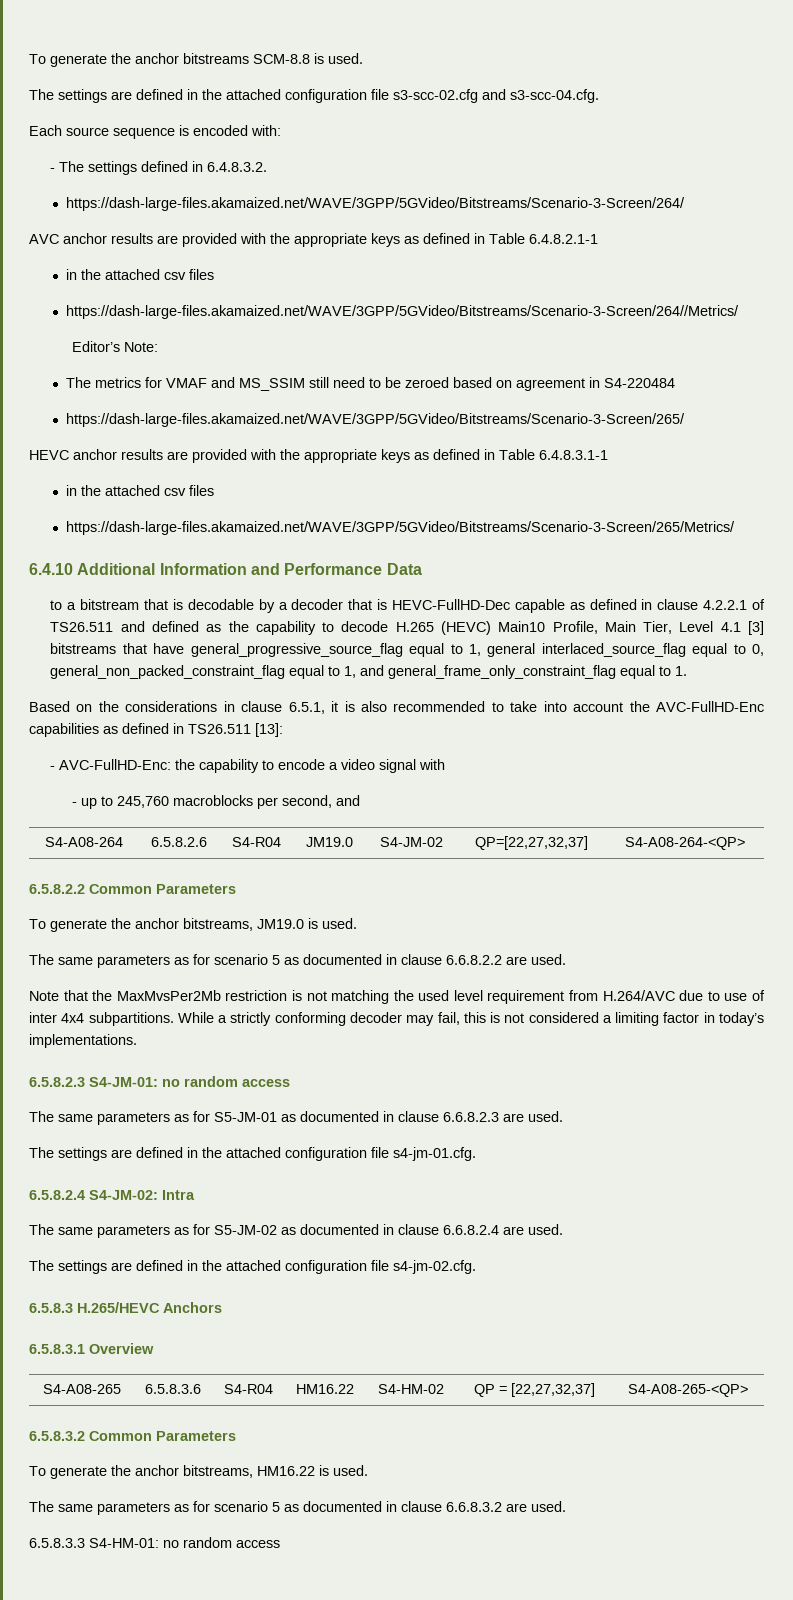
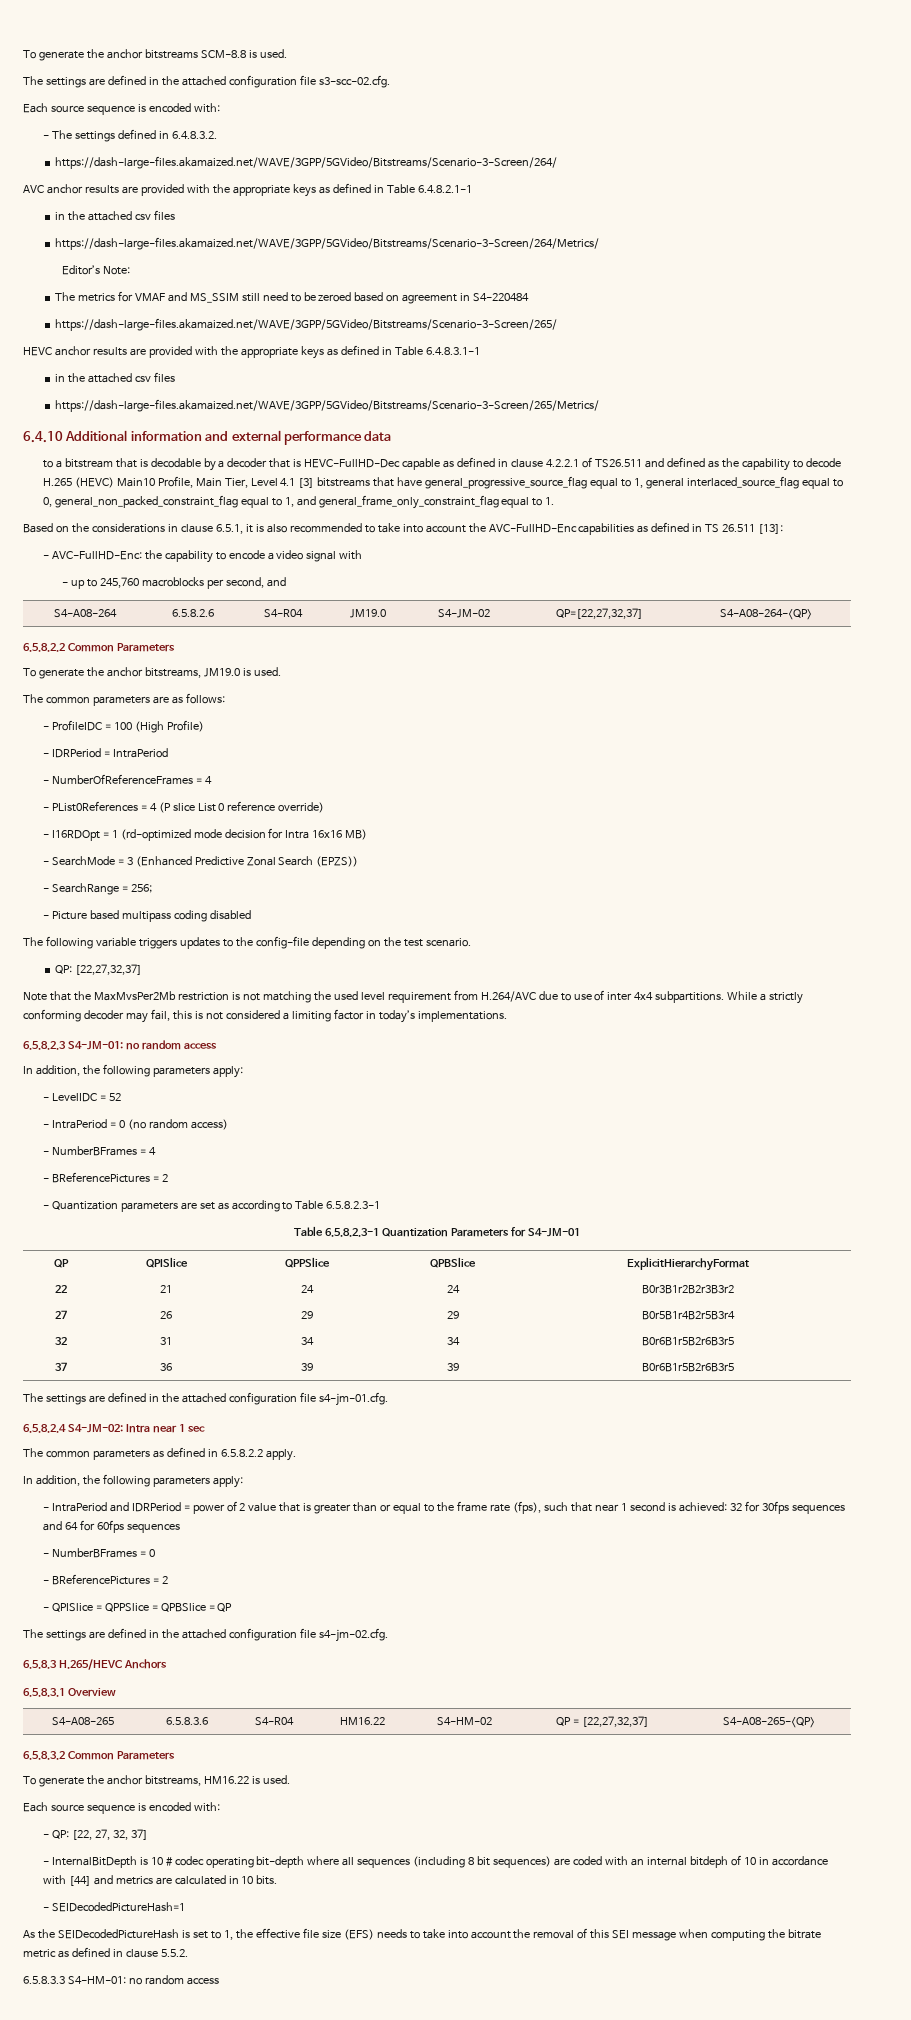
- The settings are defined in the attached configuration file s3-scc-02.cfg and s3-scc-04.cfg.
+ The settings are defined in the attached configuration file s3-scc-02.cfg.
- https://dash-large-files.akamaized.net/WAVE/3GPP/5GVideo/Bitstreams/Scenario-3-Screen/264//Metrics/
+ https://dash-large-files.akamaized.net/WAVE/3GPP/5GVideo/Bitstreams/Scenario-3-Screen/264/Metrics/
- 6.4.10 Additional Information and Performance Data
+ 6.4.10 Additional information and external performance data
- Based on the considerations in clause 6.5.1, it is also recommended to take into account the AVC-FullHD-Enc capabilities as defined in TS26.511 [13]:
+ Based on the considerations in clause 6.5.1, it is also recommended to take into account the AVC-FullHD-Enc capabilities as defined in TS 26.511 [13]:
- The same parameters as for scenario 5 as documented in clause 6.6.8.2.2 are used.
+ The common parameters are as follows:
+ - ProfileIDC = 100 (High Profile)
+ - IDRPeriod = IntraPeriod
+ - NumberOfReferenceFrames = 4
+ - PList0References = 4 (P slice List 0 reference override)
+ - I16RDOpt = 1 (rd-optimized mode decision for Intra 16x16 MB)
+ - SearchMode = 3 (Enhanced Predictive Zonal Search (EPZS))
+ - SearchRange = 256;
+ - Picture based multipass coding disabled
+ The following variable triggers updates to the config-file depending on the test scenario.
+ QP: [22,27,32,37]
  6.5.8.2.3 S4-JM-01: no random access
- The same parameters as for S5-JM-01 as documented in clause 6.6.8.2.3 are used.
+ In addition, the following parameters apply:
+ - LevelIDC = 52
+ - IntraPeriod = 0 (no random access)
+ - NumberBFrames = 4
+ - BReferencePictures = 2
+ - Quantization parameters are set as according to Table 6.5.8.2.3-1
+ Table 6.5.8.2.3-1 Quantization Parameters for S4-JM-01
+ QP | QPISlice | QPPSlice | QPBSlice | ExplicitHierarchyFormat
+ 22 | 21 | 24 | 24 | B0r3B1r2B2r3B3r2
+ 27 | 26 | 29 | 29 | B0r5B1r4B2r5B3r4
+ 32 | 31 | 34 | 34 | B0r6B1r5B2r6B3r5
+ 37 | 36 | 39 | 39 | B0r6B1r5B2r6B3r5
- 6.5.8.2.4 S4-JM-02: Intra
- The same parameters as for S5-JM-02 as documented in clause 6.6.8.2.4 are used.
+ 6.5.8.2.4 S4-JM-02: Intra near 1 sec
+ The common parameters as defined in 6.5.8.2.2 apply.
+ In addition, the following parameters apply:
+ - IntraPeriod and IDRPeriod = power of 2 value that is greater than or equal to the frame rate (fps), such that near 1 second is achieved: 32 for 30fps sequences and 64 for 60fps sequences
+ - NumberBFrames = 0
+ - BReferencePictures = 2
+ - QPISlice = QPPSlice = QPBSlice = QP
  To generate the anchor bitstreams, HM16.22 is used.
- The same parameters as for scenario 5 as documented in clause 6.6.8.3.2 are used.
+ Each source sequence is encoded with:
+ - QP: [22, 27, 32, 37]
+ - InternalBitDepth is 10 # codec operating bit-depth where all sequences (including 8 bit sequences) are coded with an internal bitdeph of 10 in accordance with [44] and metrics are calculated in 10 bits.
+ - SEIDecodedPictureHash=1
+ As the SEIDecodedPictureHash is set to 1, the effective file size (EFS) needs to take into account the removal of this SEI message when computing the bitrate metric as defined in clause 5.5.2.

